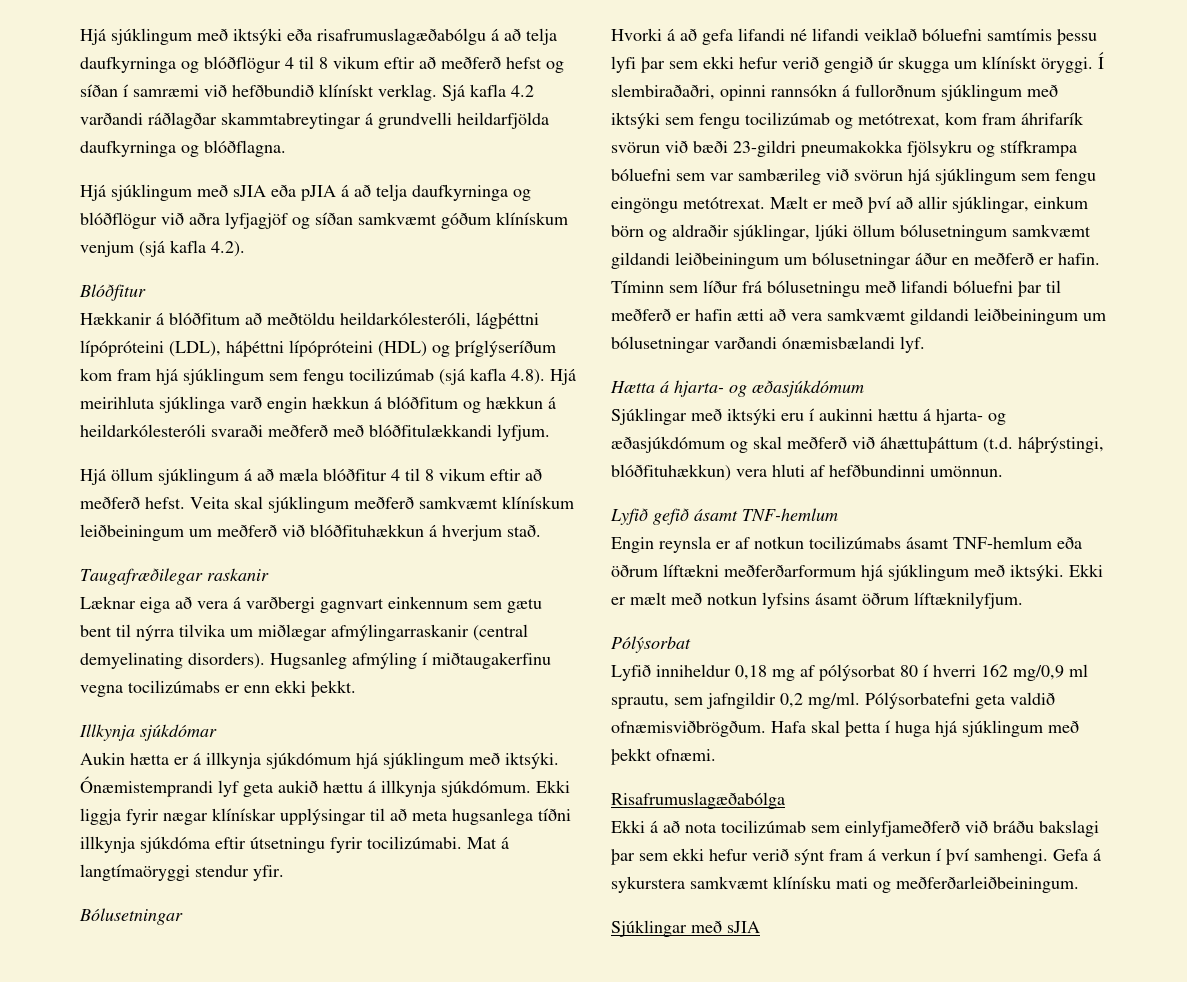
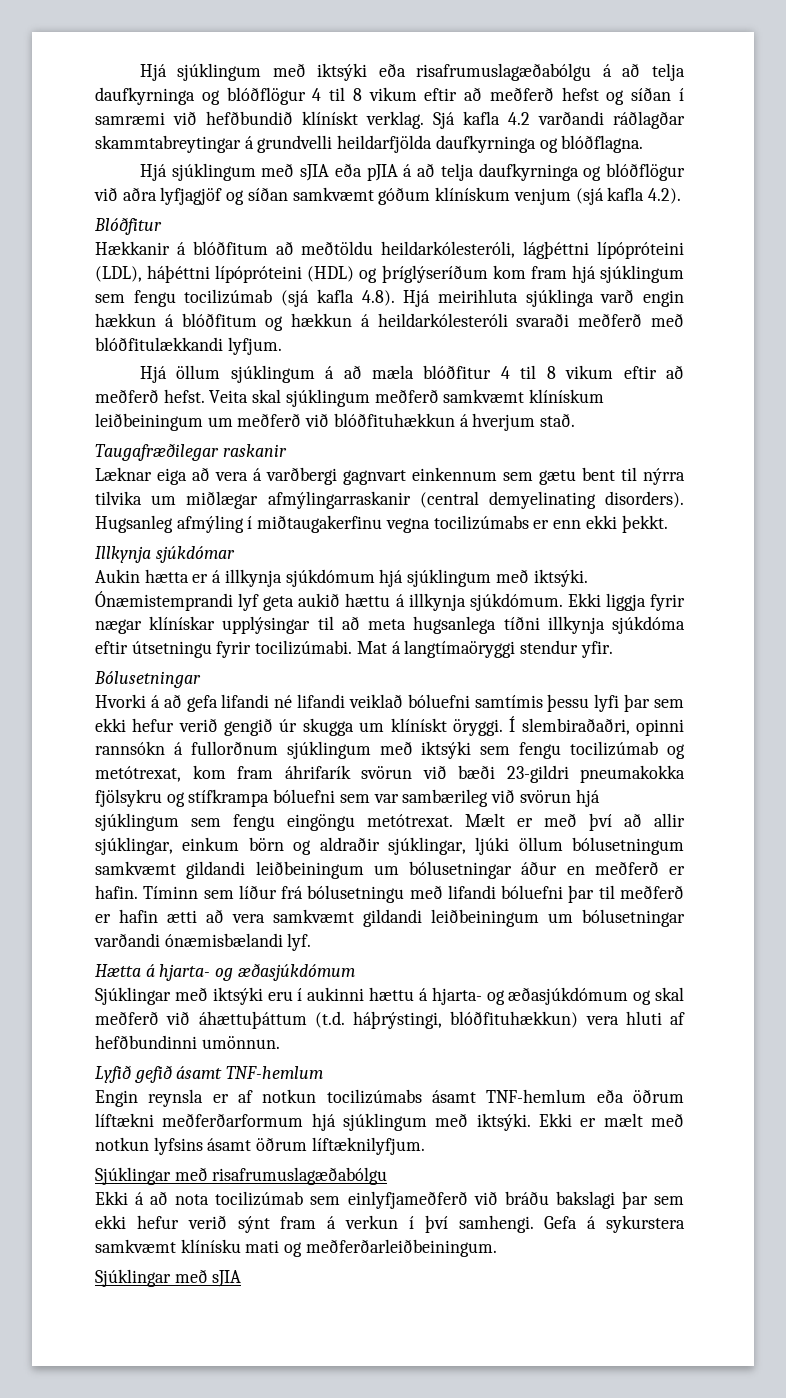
- Pólýsorbat
- Lyfið inniheldur 0,18 mg af pólýsorbat 80 í hverri 162 mg/0,9 ml sprautu, sem jafngildir 0,2 mg/ml. Pólýsorbatefni geta valdið ofnæmisviðbrögðum. Hafa skal þetta í huga hjá sjúklingum með þekkt ofnæmi.
- Risafrumuslagæðabólga
+ Sjúklingar með risafrumuslagæðabólgu

